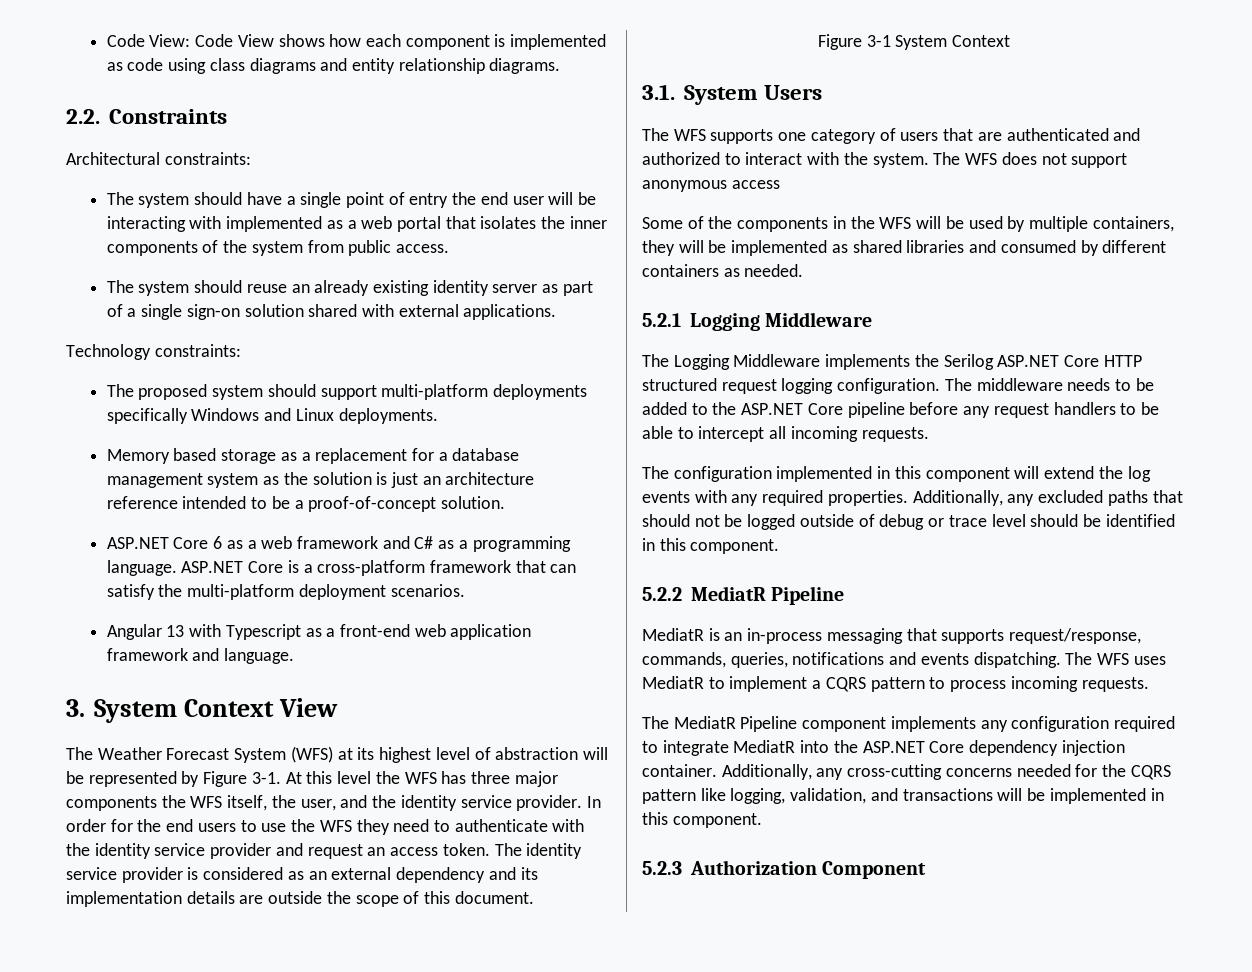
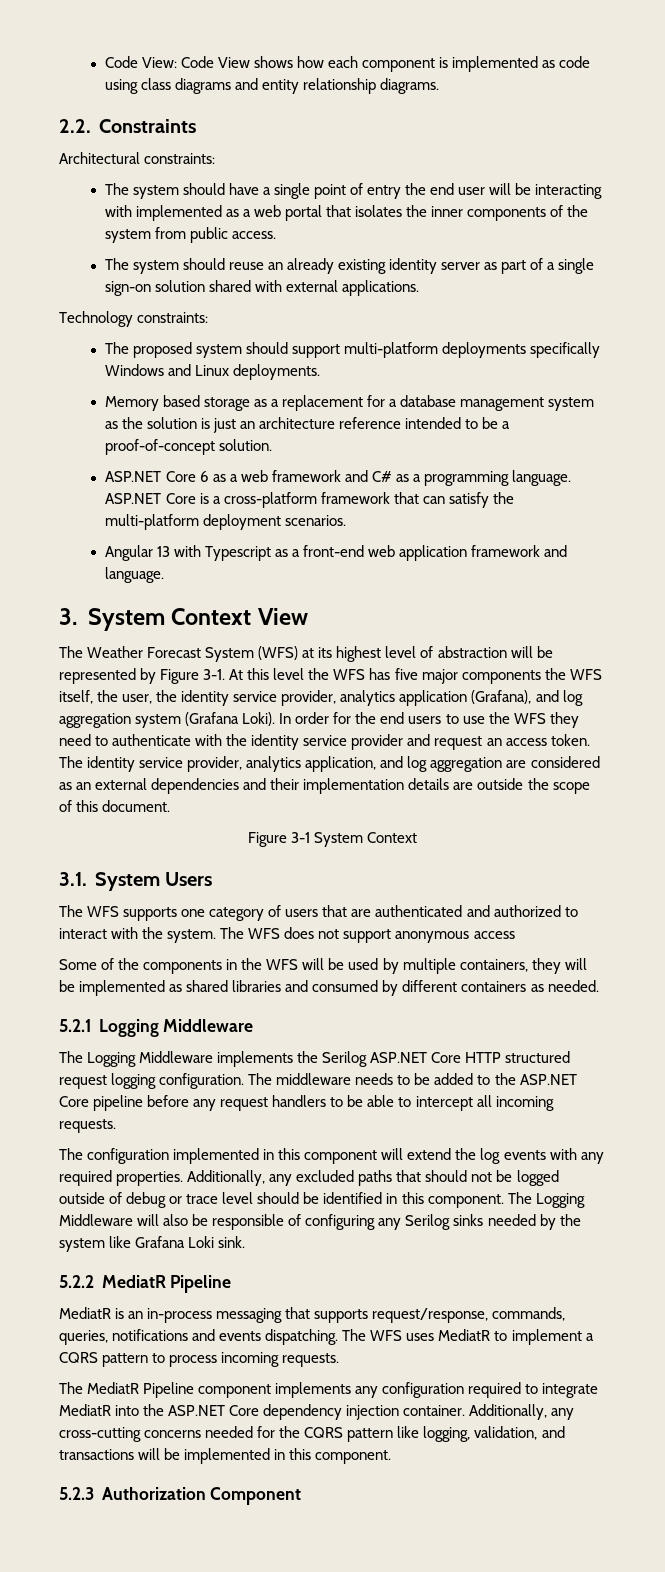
- At this level the WFS has three major components the WFS itself, the user, and the identity service provider.
+ At this level the WFS has five major components the WFS itself, the user, the identity service provider, analytics application (Grafana), and log aggregation system (Grafana Loki).
- The identity service provider is considered as an external dependency and its implementation details are outside the scope of this document.
+ The identity service provider, analytics application, and log aggregation are considered as an external dependencies and their implementation details are outside the scope of this document.
+ The Logging Middleware will also be responsible of configuring any Serilog sinks needed by the system like Grafana Loki sink.

